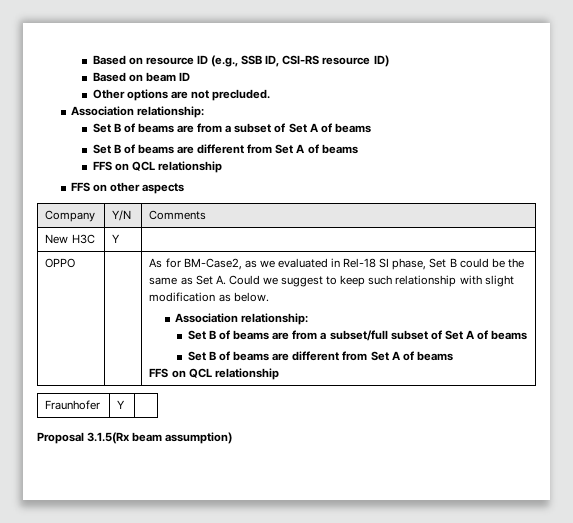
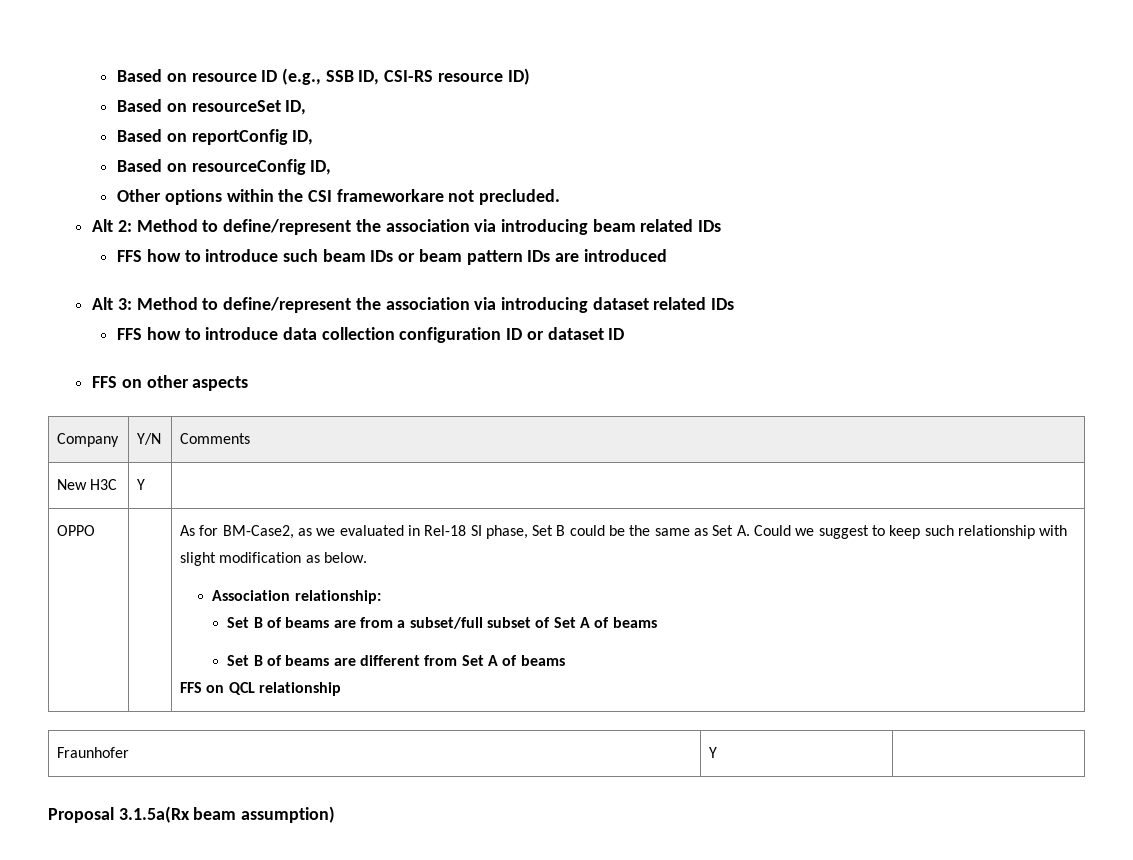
- Based on beam ID
- Other options are not precluded.
- Association relationship:
- Set B of beams are from a subset of Set A of beams
- Set B of beams are different from Set A of beams
- FFS on QCL relationship
+ Based on resourceSet ID,
+ Based on reportConfig ID,
+ Based on resourceConfig ID,
+ Other options within the CSI frameworkare not precluded.
+ Alt 2: Method to define/represent the association via introducing beam related IDs
+ FFS how to introduce such beam IDs or beam pattern IDs are introduced
+ Alt 3: Method to define/represent the association via introducing dataset related IDs
+ FFS how to introduce data collection configuration ID or dataset ID
- Proposal 3.1.5(Rx beam assumption)
+ Proposal 3.1.5a(Rx beam assumption)

